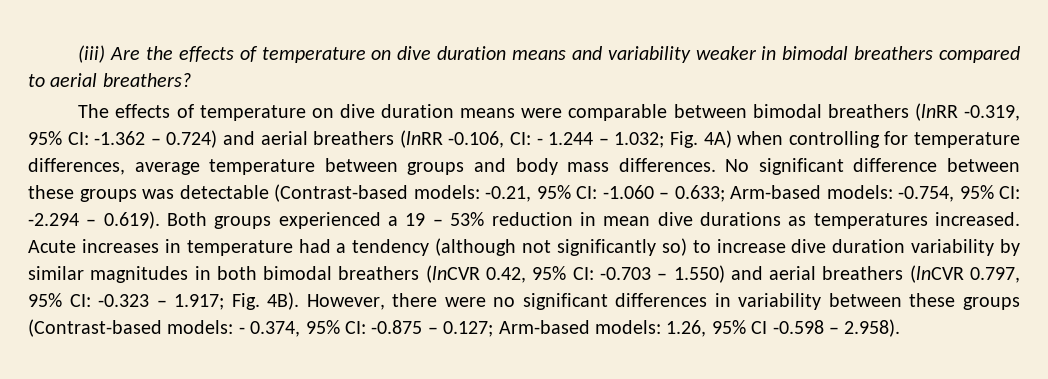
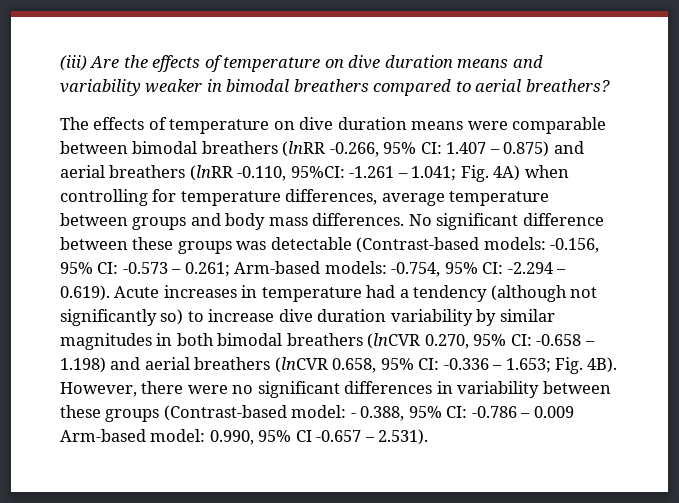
- The effects of temperature on dive duration means were comparable between bimodal breathers (lnRR -0.319, 95% CI: -1.362 – 0.724) and aerial breathers (lnRR -0.106, CI: - 1.244 – 1.032; Fig. 4A) when controlling for temperature differences, average temperature between groups and body mass differences.
+ The effects of temperature on dive duration means were comparable between bimodal breathers (lnRR -0.266, 95% CI: 1.407 – 0.875) and aerial breathers (lnRR -0.110, 95%CI: -1.261 – 1.041; Fig. 4A) when controlling for temperature differences, average temperature between groups and body mass differences.
- No significant difference between these groups was detectable (Contrast-based models: -0.21, 95% CI: -1.060 – 0.633; Arm-based models: -0.754, 95% CI: -2.294 – 0.619). Both groups experienced a 19 – 53% reduction in mean dive durations as temperatures increased. Acute increases in temperature had a tendency (although not significantly so) to increase dive duration variability by similar magnitudes in both bimodal breathers (lnCVR 0.42, 95% CI: -0.703 – 1.550) and aerial breathers (lnCVR 0.797, 95% CI: -0.323 – 1.917; Fig. 4B).
+ No significant difference between these groups was detectable (Contrast-based models: -0.156, 95% CI: -0.573 – 0.261; Arm-based models: -0.754, 95% CI: -2.294 – 0.619). Acute increases in temperature had a tendency (although not significantly so) to increase dive duration variability by similar magnitudes in both bimodal breathers (lnCVR 0.270, 95% CI: -0.658 – 1.198) and aerial breathers (lnCVR 0.658, 95% CI: -0.336 – 1.653; Fig. 4B).
- However, there were no significant differences in variability between these groups (Contrast-based models: - 0.374, 95% CI: -0.875 – 0.127; Arm-based models: 1.26, 95% CI -0.598 – 2.958).
+ However, there were no significant differences in variability between these groups (Contrast-based model: - 0.388, 95% CI: -0.786 – 0.009 Arm-based model: 0.990, 95% CI -0.657 – 2.531).

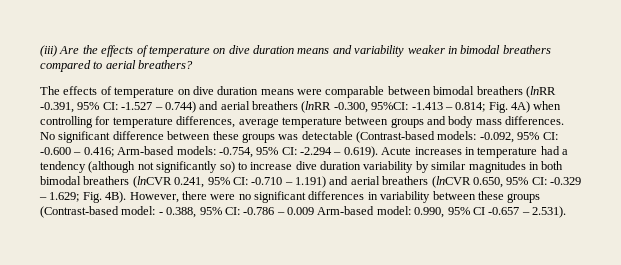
- The effects of temperature on dive duration means were comparable between bimodal breathers (lnRR -0.266, 95% CI: 1.407 – 0.875) and aerial breathers (lnRR -0.110, 95%CI: -1.261 – 1.041; Fig. 4A) when controlling for temperature differences, average temperature between groups and body mass differences.
+ The effects of temperature on dive duration means were comparable between bimodal breathers (lnRR -0.391, 95% CI: -1.527 – 0.744) and aerial breathers (lnRR -0.300, 95%CI: -1.413 – 0.814; Fig. 4A) when controlling for temperature differences, average temperature between groups and body mass differences.
- No significant difference between these groups was detectable (Contrast-based models: -0.156, 95% CI: -0.573 – 0.261; Arm-based models: -0.754, 95% CI: -2.294 – 0.619). Acute increases in temperature had a tendency (although not significantly so) to increase dive duration variability by similar magnitudes in both bimodal breathers (lnCVR 0.270, 95% CI: -0.658 – 1.198) and aerial breathers (lnCVR 0.658, 95% CI: -0.336 – 1.653; Fig. 4B).
+ No significant difference between these groups was detectable (Contrast-based models: -0.092, 95% CI: -0.600 – 0.416; Arm-based models: -0.754, 95% CI: -2.294 – 0.619). Acute increases in temperature had a tendency (although not significantly so) to increase dive duration variability by similar magnitudes in both bimodal breathers (lnCVR 0.241, 95% CI: -0.710 – 1.191) and aerial breathers (lnCVR 0.650, 95% CI: -0.329 – 1.629; Fig. 4B).

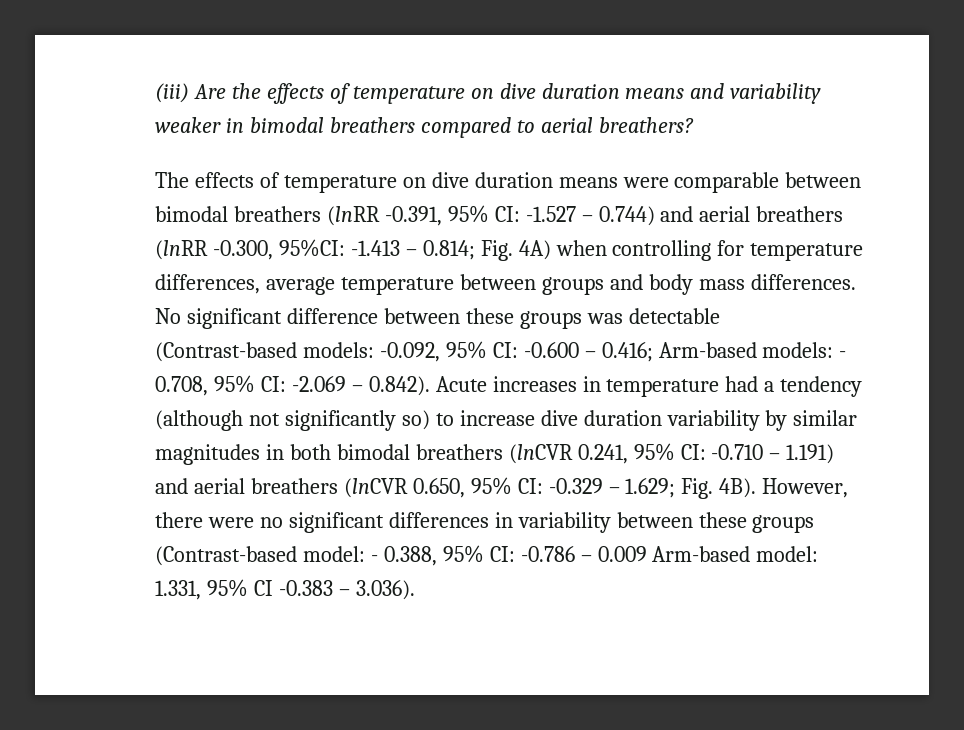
- No significant difference between these groups was detectable (Contrast-based models: -0.092, 95% CI: -0.600 – 0.416; Arm-based models: -0.754, 95% CI: -2.294 – 0.619). Acute increases in temperature had a tendency (although not significantly so) to increase dive duration variability by similar magnitudes in both bimodal breathers (lnCVR 0.241, 95% CI: -0.710 – 1.191) and aerial breathers (lnCVR 0.650, 95% CI: -0.329 – 1.629; Fig. 4B).
+ No significant difference between these groups was detectable (Contrast-based models: -0.092, 95% CI: -0.600 – 0.416; Arm-based models: - 0.708, 95% CI: -2.069 – 0.842). Acute increases in temperature had a tendency (although not significantly so) to increase dive duration variability by similar magnitudes in both bimodal breathers (lnCVR 0.241, 95% CI: -0.710 – 1.191) and aerial breathers (lnCVR 0.650, 95% CI: -0.329 – 1.629; Fig. 4B).
- However, there were no significant differences in variability between these groups (Contrast-based model: - 0.388, 95% CI: -0.786 – 0.009 Arm-based model: 0.990, 95% CI -0.657 – 2.531).
+ However, there were no significant differences in variability between these groups (Contrast-based model: - 0.388, 95% CI: -0.786 – 0.009 Arm-based model: 1.331, 95% CI -0.383 – 3.036).

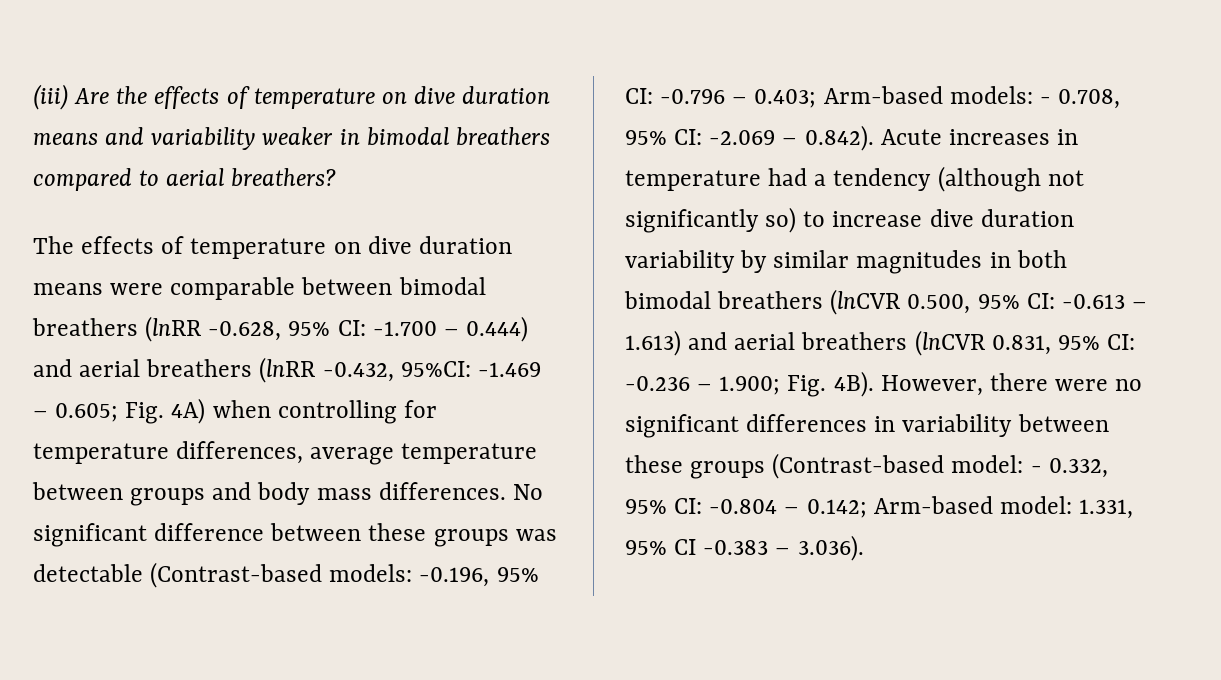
- The effects of temperature on dive duration means were comparable between bimodal breathers (lnRR -0.391, 95% CI: -1.527 – 0.744) and aerial breathers (lnRR -0.300, 95%CI: -1.413 – 0.814; Fig. 4A) when controlling for temperature differences, average temperature between groups and body mass differences.
+ The effects of temperature on dive duration means were comparable between bimodal breathers (lnRR -0.628, 95% CI: -1.700 – 0.444) and aerial breathers (lnRR -0.432, 95%CI: -1.469 – 0.605; Fig. 4A) when controlling for temperature differences, average temperature between groups and body mass differences.
- No significant difference between these groups was detectable (Contrast-based models: -0.092, 95% CI: -0.600 – 0.416; Arm-based models: - 0.708, 95% CI: -2.069 – 0.842). Acute increases in temperature had a tendency (although not significantly so) to increase dive duration variability by similar magnitudes in both bimodal breathers (lnCVR 0.241, 95% CI: -0.710 – 1.191) and aerial breathers (lnCVR 0.650, 95% CI: -0.329 – 1.629; Fig. 4B).
+ No significant difference between these groups was detectable (Contrast-based models: -0.196, 95% CI: -0.796 – 0.403; Arm-based models: - 0.708, 95% CI: -2.069 – 0.842). Acute increases in temperature had a tendency (although not significantly so) to increase dive duration variability by similar magnitudes in both bimodal breathers (lnCVR 0.500, 95% CI: -0.613 – 1.613) and aerial breathers (lnCVR 0.831, 95% CI: -0.236 – 1.900; Fig. 4B).
- However, there were no significant differences in variability between these groups (Contrast-based model: - 0.388, 95% CI: -0.786 – 0.009 Arm-based model: 1.331, 95% CI -0.383 – 3.036).
+ However, there were no significant differences in variability between these groups (Contrast-based model: - 0.332, 95% CI: -0.804 – 0.142; Arm-based model: 1.331, 95% CI -0.383 – 3.036).

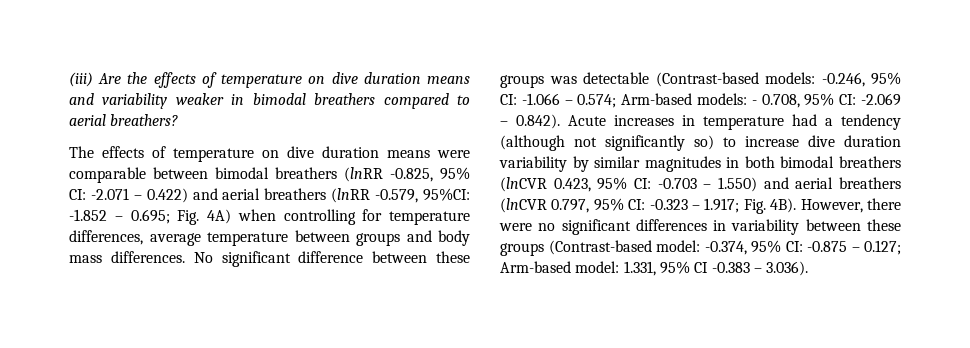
- The effects of temperature on dive duration means were comparable between bimodal breathers (lnRR -0.628, 95% CI: -1.700 – 0.444) and aerial breathers (lnRR -0.432, 95%CI: -1.469 – 0.605; Fig. 4A) when controlling for temperature differences, average temperature between groups and body mass differences.
+ The effects of temperature on dive duration means were comparable between bimodal breathers (lnRR -0.825, 95% CI: -2.071 – 0.422) and aerial breathers (lnRR -0.579, 95%CI: -1.852 – 0.695; Fig. 4A) when controlling for temperature differences, average temperature between groups and body mass differences.
- No significant difference between these groups was detectable (Contrast-based models: -0.196, 95% CI: -0.796 – 0.403; Arm-based models: - 0.708, 95% CI: -2.069 – 0.842). Acute increases in temperature had a tendency (although not significantly so) to increase dive duration variability by similar magnitudes in both bimodal breathers (lnCVR 0.500, 95% CI: -0.613 – 1.613) and aerial breathers (lnCVR 0.831, 95% CI: -0.236 – 1.900; Fig. 4B).
+ No significant difference between these groups was detectable (Contrast-based models: -0.246, 95% CI: -1.066 – 0.574; Arm-based models: - 0.708, 95% CI: -2.069 – 0.842). Acute increases in temperature had a tendency (although not significantly so) to increase dive duration variability by similar magnitudes in both bimodal breathers (lnCVR 0.423, 95% CI: -0.703 – 1.550) and aerial breathers (lnCVR 0.797, 95% CI: -0.323 – 1.917; Fig. 4B).
- However, there were no significant differences in variability between these groups (Contrast-based model: - 0.332, 95% CI: -0.804 – 0.142; Arm-based model: 1.331, 95% CI -0.383 – 3.036).
+ However, there were no significant differences in variability between these groups (Contrast-based model: -0.374, 95% CI: -0.875 – 0.127; Arm-based model: 1.331, 95% CI -0.383 – 3.036).

